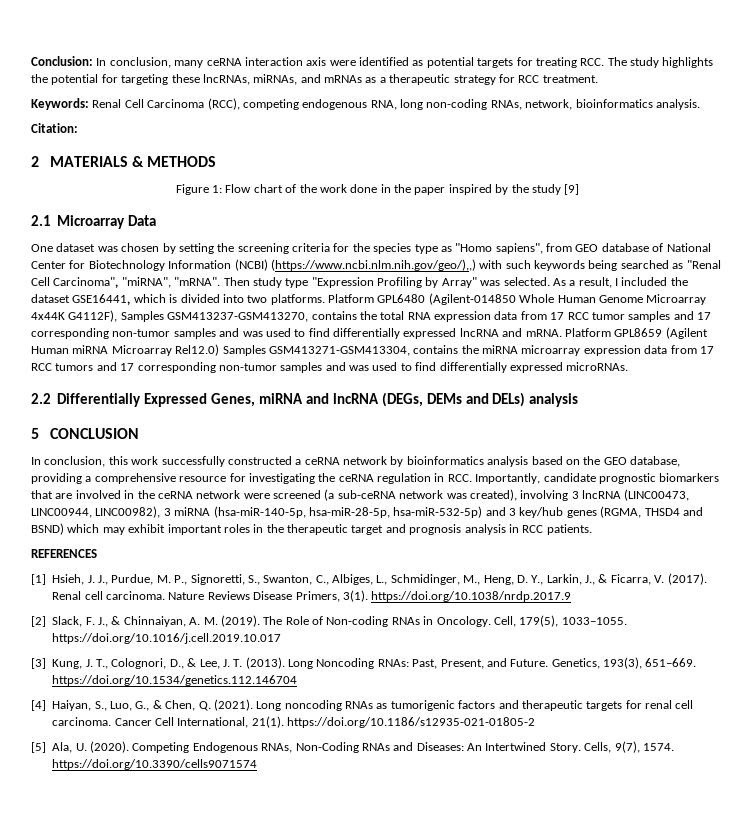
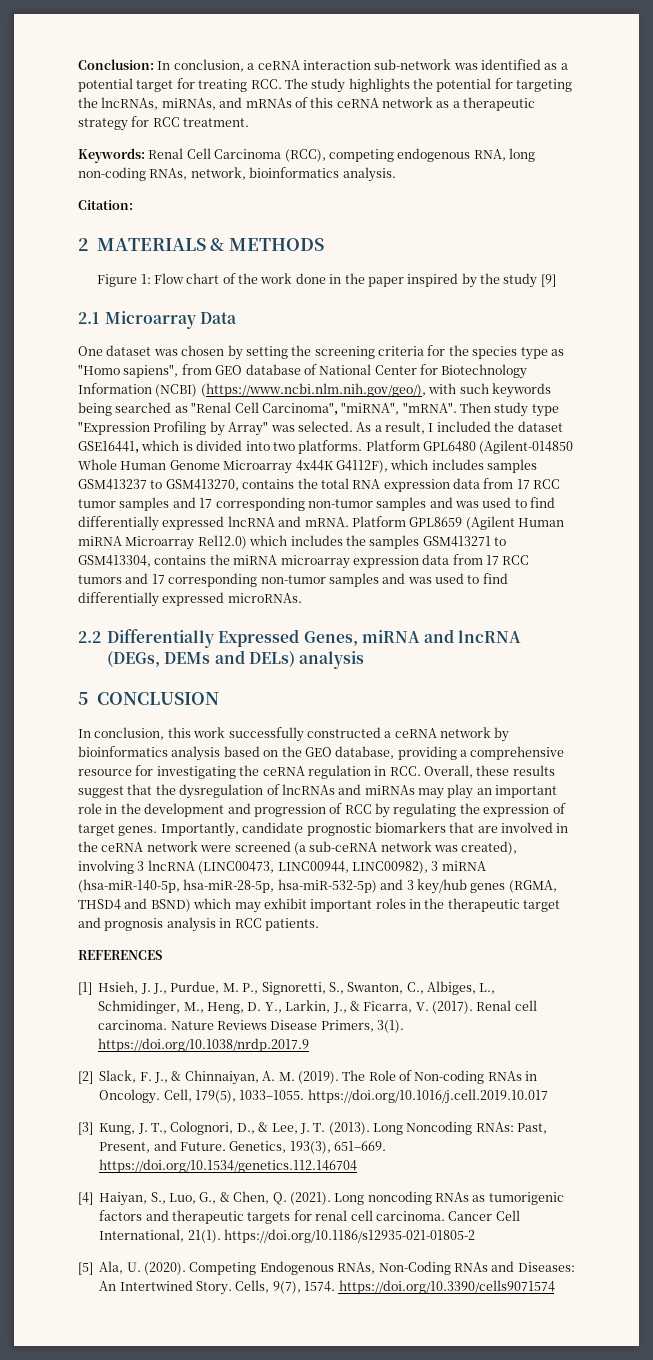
- Conclusion: In conclusion, many ceRNA interaction axis were identified as potential targets for treating RCC. The study highlights the potential for targeting these lncRNAs, miRNAs, and mRNAs as a therapeutic strategy for RCC treatment.
+ Conclusion: In conclusion, a ceRNA interaction sub-network was identified as a potential target for treating RCC. The study highlights the potential for targeting the lncRNAs, miRNAs, and mRNAs of this ceRNA network as a therapeutic strategy for RCC treatment.
- One dataset was chosen by setting the screening criteria for the species type as "Homo sapiens", from GEO database of National Center for Biotechnology Information (NCBI) (https://www.ncbi.nlm.nih.gov/geo/),,) with such keywords being searched as "Renal Cell Carcinoma", "miRNA", "mRNA".
+ One dataset was chosen by setting the screening criteria for the species type as "Homo sapiens", from GEO database of National Center for Biotechnology Information (NCBI) (https://www.ncbi.nlm.nih.gov/geo/), with such keywords being searched as "Renal Cell Carcinoma", "miRNA", "mRNA".
- Platform GPL6480 (Agilent-014850 Whole Human Genome Microarray 4x44K G4112F), Samples GSM413237-GSM413270, contains the total RNA expression data from 17 RCC tumor samples and 17 corresponding non-tumor samples and was used to find differentially expressed lncRNA and mRNA.
+ Platform GPL6480 (Agilent-014850 Whole Human Genome Microarray 4x44K G4112F), which includes samples GSM413237 to GSM413270, contains the total RNA expression data from 17 RCC tumor samples and 17 corresponding non-tumor samples and was used to find differentially expressed lncRNA and mRNA.
- Platform GPL8659 (Agilent Human miRNA Microarray Rel12.0) Samples GSM413271-GSM413304, contains the miRNA microarray expression data from 17 RCC tumors and 17 corresponding non-tumor samples and was used to find differentially expressed microRNAs.
+ Platform GPL8659 (Agilent Human miRNA Microarray Rel12.0) which includes the samples GSM413271 to GSM413304, contains the miRNA microarray expression data from 17 RCC tumors and 17 corresponding non-tumor samples and was used to find differentially expressed microRNAs.
- In conclusion, this work successfully constructed a ceRNA network by bioinformatics analysis based on the GEO database, providing a comprehensive resource for investigating the ceRNA regulation in RCC. Importantly, candidate prognostic biomarkers that are involved in the ceRNA network were screened (a sub-ceRNA network was created), involving 3 lncRNA (LINC00473, LINC00944, LINC00982), 3 miRNA (hsa-miR-140-5p, hsa-miR-28-5p, hsa-miR-532-5p) and 3 key/hub genes (RGMA, THSD4 and BSND) which may exhibit important roles in the therapeutic target and prognosis analysis in RCC patients.
+ In conclusion, this work successfully constructed a ceRNA network by bioinformatics analysis based on the GEO database, providing a comprehensive resource for investigating the ceRNA regulation in RCC. Overall, these results suggest that the dysregulation of lncRNAs and miRNAs may play an important role in the development and progression of RCC by regulating the expression of target genes. Importantly, candidate prognostic biomarkers that are involved in the ceRNA network were screened (a sub-ceRNA network was created), involving 3 lncRNA (LINC00473, LINC00944, LINC00982), 3 miRNA (hsa-miR-140-5p, hsa-miR-28-5p, hsa-miR-532-5p) and 3 key/hub genes (RGMA, THSD4 and BSND) which may exhibit important roles in the therapeutic target and prognosis analysis in RCC patients.

